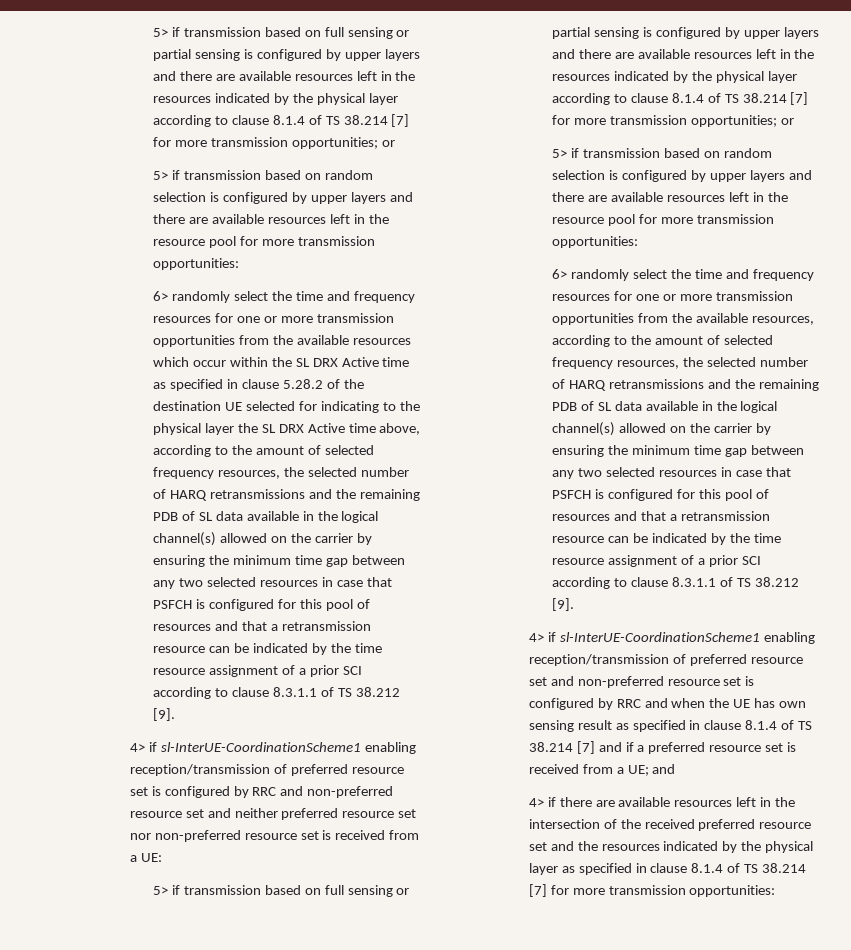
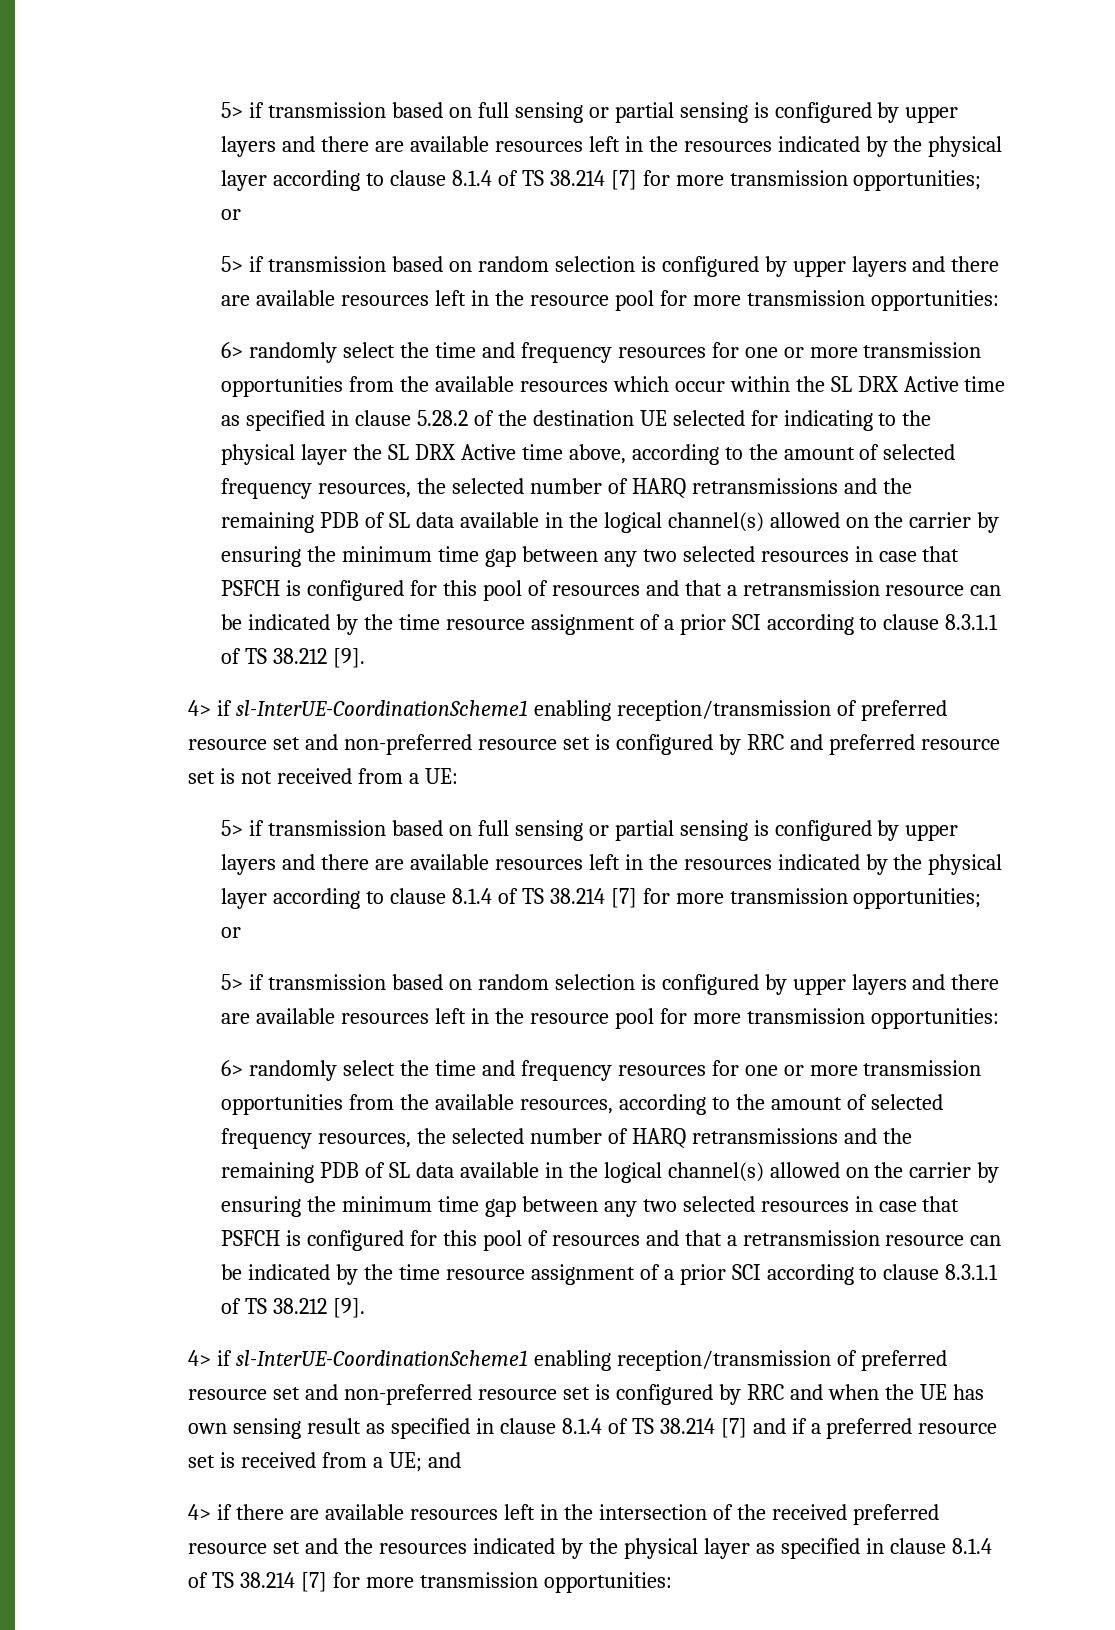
- 4> if sl-InterUE-CoordinationScheme1 enabling reception/transmission of preferred resource set is configured by RRC and non-preferred resource set and neither preferred resource set nor non-preferred resource set is received from a UE:
+ 4> if sl-InterUE-CoordinationScheme1 enabling reception/transmission of preferred resource set and non-preferred resource set is configured by RRC and preferred resource set is not received from a UE:

